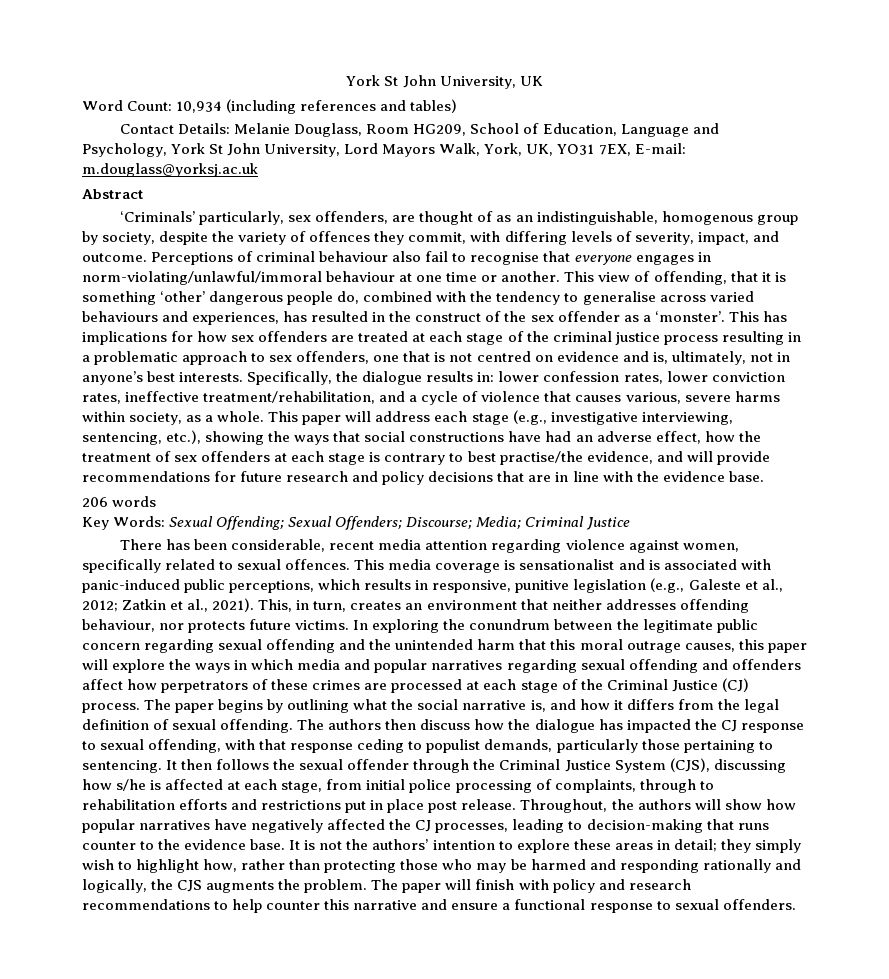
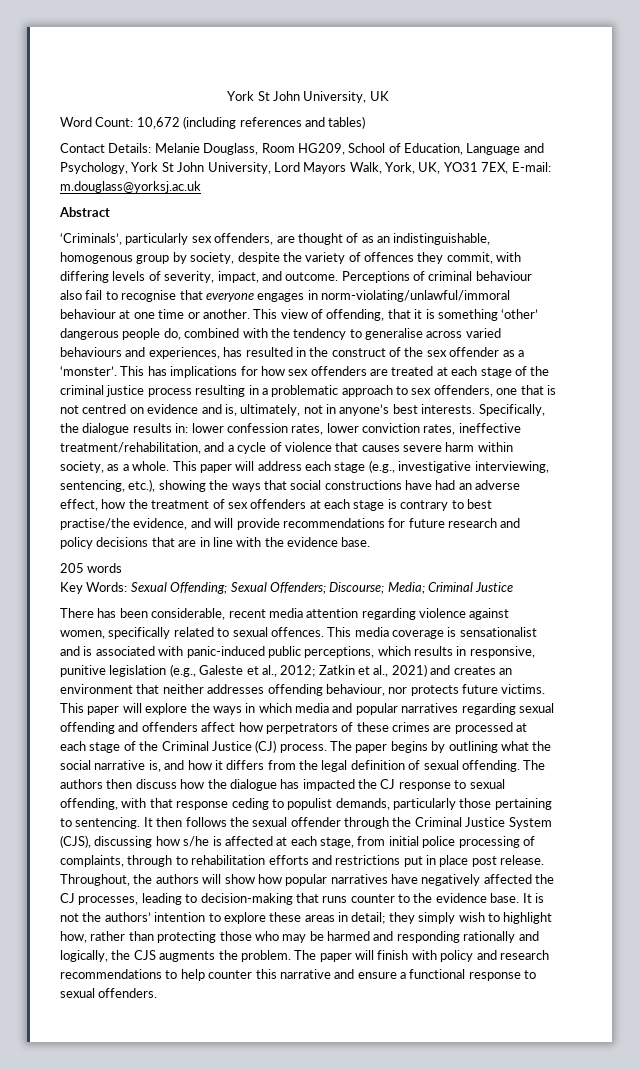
- Word Count: 10,934 (including references and tables)
+ Word Count: 10,672 (including references and tables)
- ‘Criminals’ particularly, sex offenders, are thought of as an indistinguishable, homogenous group by society, despite the variety of offences they commit, with differing levels of severity, impact, and outcome.
+ ‘Criminals’, particularly sex offenders, are thought of as an indistinguishable, homogenous group by society, despite the variety of offences they commit, with differing levels of severity, impact, and outcome.
- Specifically, the dialogue results in: lower confession rates, lower conviction rates, ineffective treatment/rehabilitation, and a cycle of violence that causes various, severe harms within society, as a whole.
+ Specifically, the dialogue results in: lower confession rates, lower conviction rates, ineffective treatment/rehabilitation, and a cycle of violence that causes severe harm within society, as a whole.
- 206 words
+ 205 words
- This media coverage is sensationalist and is associated with panic-induced public perceptions, which results in responsive, punitive legislation (e.g., Galeste et al., 2012; Zatkin et al., 2021). This, in turn, creates an environment that neither addresses offending behaviour, nor protects future victims.
+ This media coverage is sensationalist and is associated with panic-induced public perceptions, which results in responsive, punitive legislation (e.g., Galeste et al., 2012; Zatkin et al., 2021) and creates an environment that neither addresses offending behaviour, nor protects future victims.
- In exploring the conundrum between the legitimate public concern regarding sexual offending and the unintended harm that this moral outrage causes, this paper will explore the ways in which media and popular narratives regarding sexual offending and offenders affect how perpetrators of these crimes are processed at each stage of the Criminal Justice (CJ) process.
+ This paper will explore the ways in which media and popular narratives regarding sexual offending and offenders affect how perpetrators of these crimes are processed at each stage of the Criminal Justice (CJ) process.

